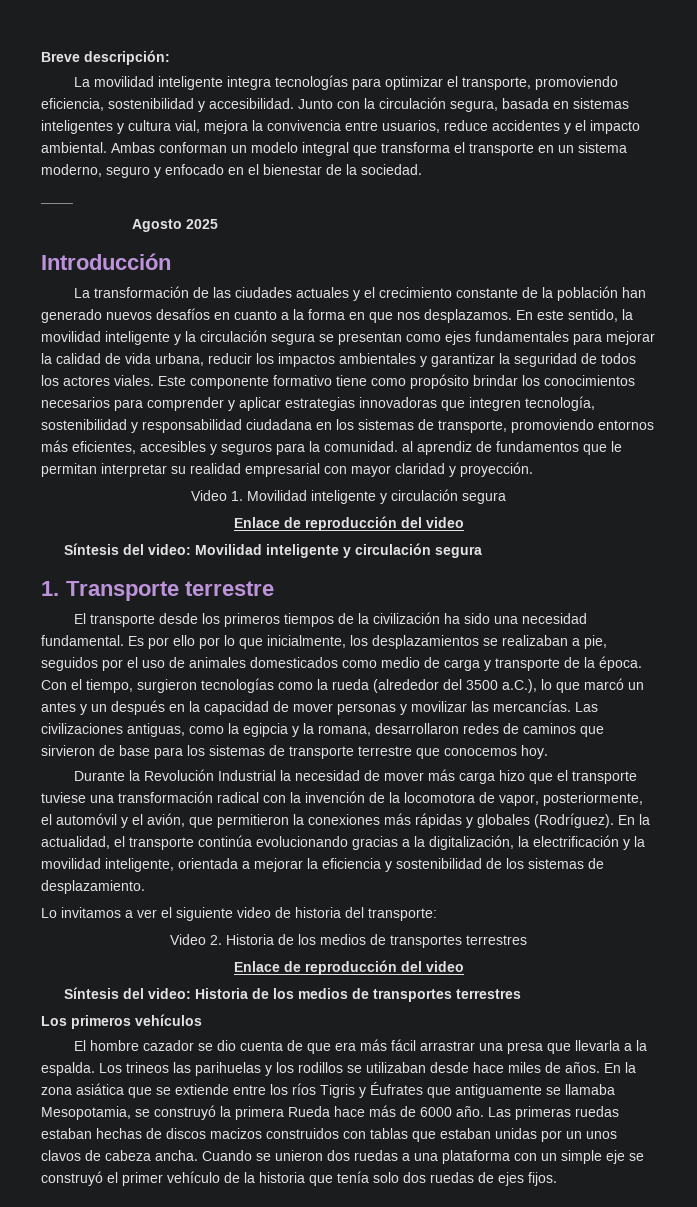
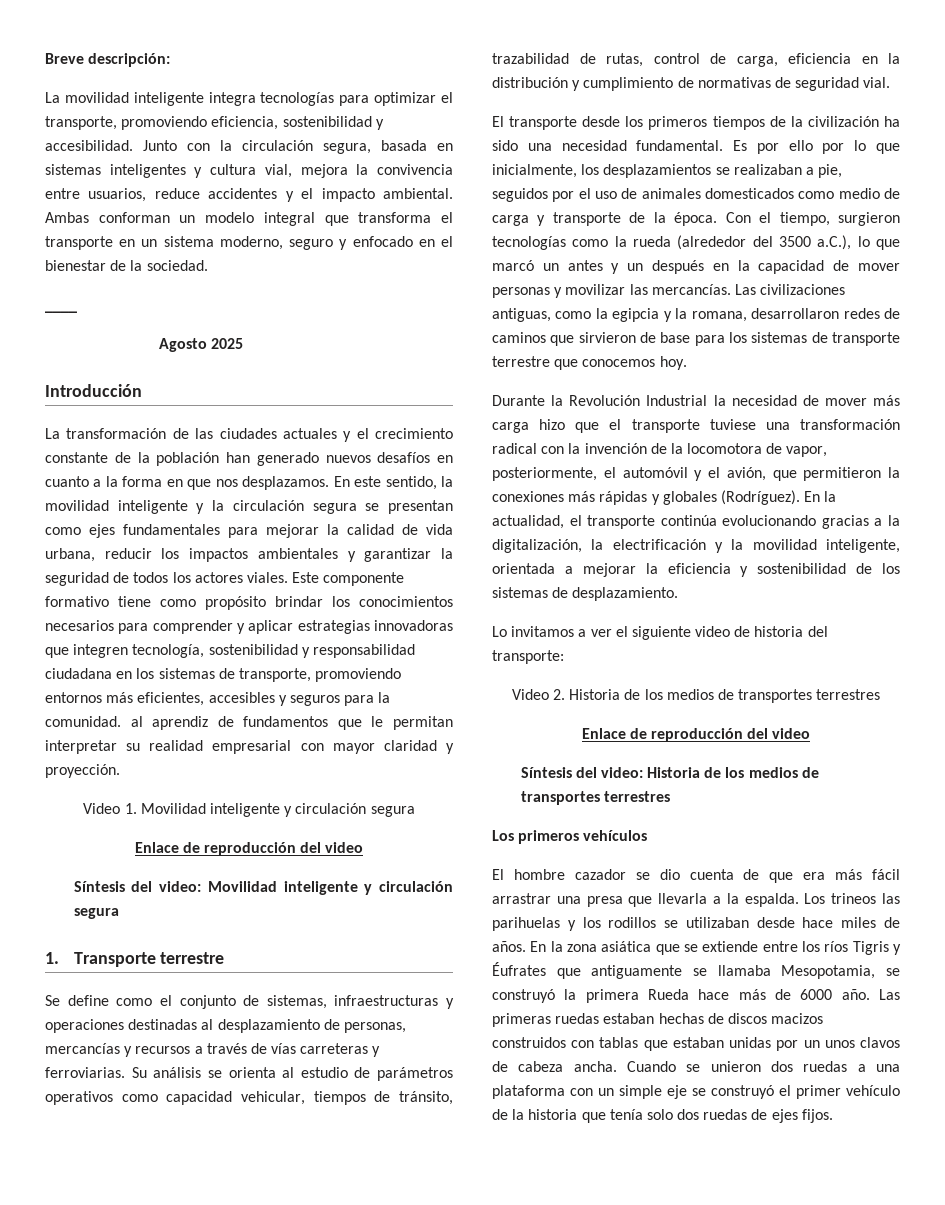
+ Se define como el conjunto de sistemas, infraestructuras y operaciones destinadas al desplazamiento de personas, mercancías y recursos a través de vías carreteras y ferroviarias. Su análisis se orienta al estudio de parámetros operativos como capacidad vehicular, tiempos de tránsito, trazabilidad de rutas, control de carga, eficiencia en la distribución y cumplimiento de normativas de seguridad vial.

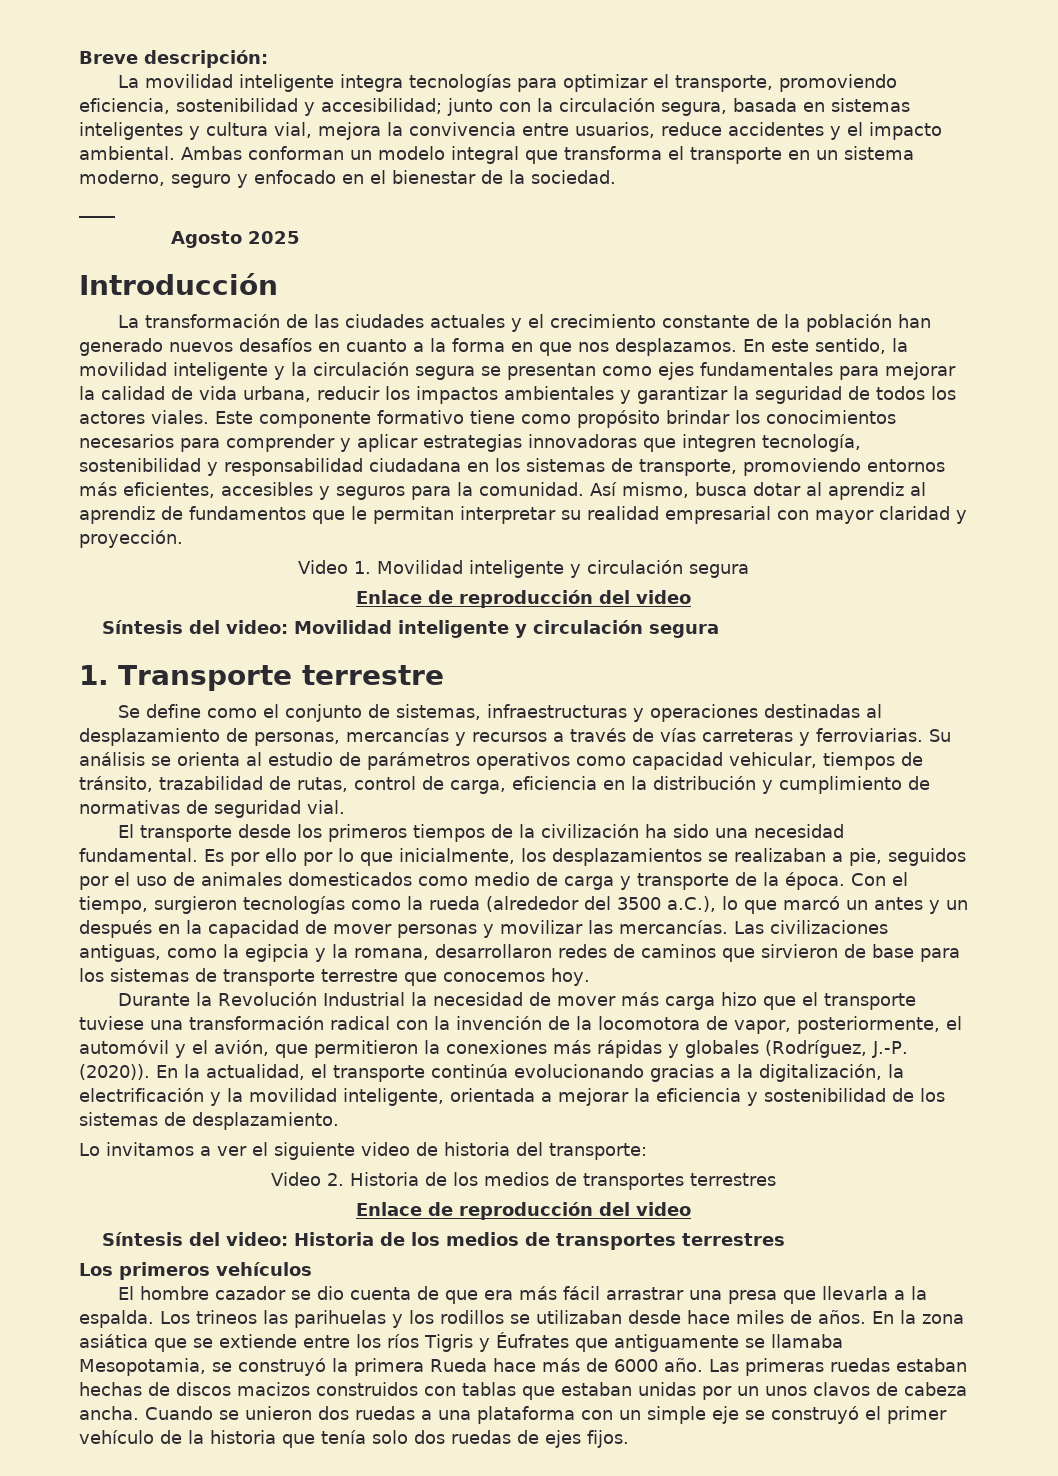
- La movilidad inteligente integra tecnologías para optimizar el transporte, promoviendo eficiencia, sostenibilidad y accesibilidad. Junto con la circulación segura, basada en sistemas inteligentes y cultura vial, mejora la convivencia entre usuarios, reduce accidentes y el impacto ambiental.
+ La movilidad inteligente integra tecnologías para optimizar el transporte, promoviendo eficiencia, sostenibilidad y accesibilidad; junto con la circulación segura, basada en sistemas inteligentes y cultura vial, mejora la convivencia entre usuarios, reduce accidentes y el impacto ambiental.
- Este componente formativo tiene como propósito brindar los conocimientos necesarios para comprender y aplicar estrategias innovadoras que integren tecnología, sostenibilidad y responsabilidad ciudadana en los sistemas de transporte, promoviendo entornos más eficientes, accesibles y seguros para la comunidad. al aprendiz de fundamentos que le permitan interpretar su realidad empresarial con mayor claridad y proyección.
+ Este componente formativo tiene como propósito brindar los conocimientos necesarios para comprender y aplicar estrategias innovadoras que integren tecnología, sostenibilidad y responsabilidad ciudadana en los sistemas de transporte, promoviendo entornos más eficientes, accesibles y seguros para la comunidad. Así mismo, busca dotar al aprendiz al aprendiz de fundamentos que le permitan interpretar su realidad empresarial con mayor claridad y proyección.
- Durante la Revolución Industrial la necesidad de mover más carga hizo que el transporte tuviese una transformación radical con la invención de la locomotora de vapor, posteriormente, el automóvil y el avión, que permitieron la conexiones más rápidas y globales (Rodríguez).
+ Durante la Revolución Industrial la necesidad de mover más carga hizo que el transporte tuviese una transformación radical con la invención de la locomotora de vapor, posteriormente, el automóvil y el avión, que permitieron la conexiones más rápidas y globales (Rodríguez, J.-P. (2020)).

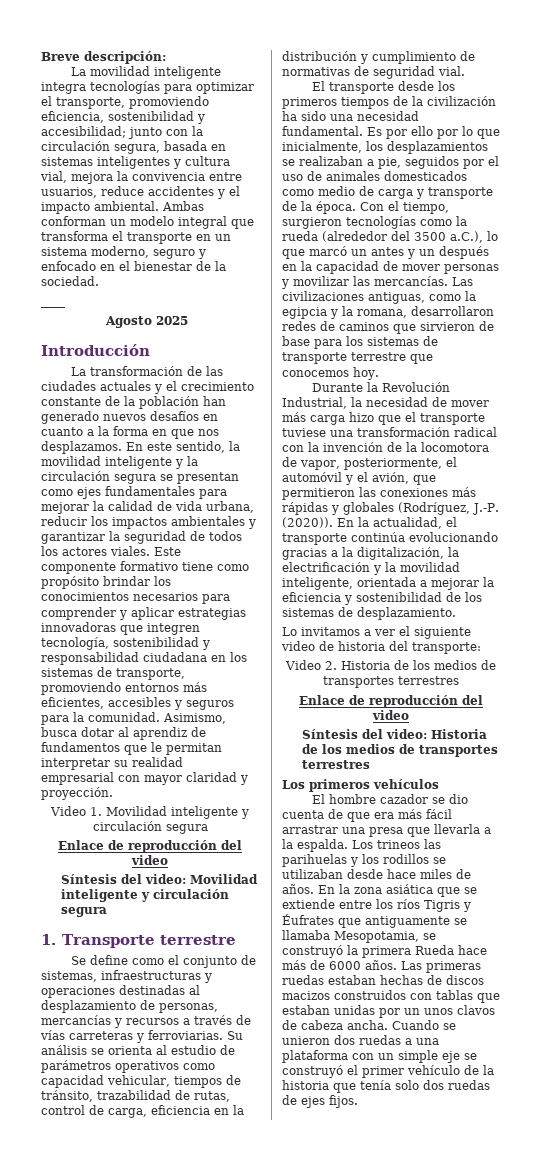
- Así mismo, busca dotar al aprendiz al aprendiz de fundamentos que le permitan interpretar su realidad empresarial con mayor claridad y proyección.
+ Asimismo, busca dotar al aprendiz de fundamentos que le permitan interpretar su realidad empresarial con mayor claridad y proyección.
- Durante la Revolución Industrial la necesidad de mover más carga hizo que el transporte tuviese una transformación radical con la invención de la locomotora de vapor, posteriormente, el automóvil y el avión, que permitieron la conexiones más rápidas y globales (Rodríguez, J.-P. (2020)).
+ Durante la Revolución Industrial, la necesidad de mover más carga hizo que el transporte tuviese una transformación radical con la invención de la locomotora de vapor, posteriormente, el automóvil y el avión, que permitieron las conexiones más rápidas y globales (Rodríguez, J.-P. (2020)).
- En la zona asiática que se extiende entre los ríos Tigris y Éufrates que antiguamente se llamaba Mesopotamia, se construyó la primera Rueda hace más de 6000 año.
+ En la zona asiática que se extiende entre los ríos Tigris y Éufrates que antiguamente se llamaba Mesopotamia, se construyó la primera Rueda hace más de 6000 años.

